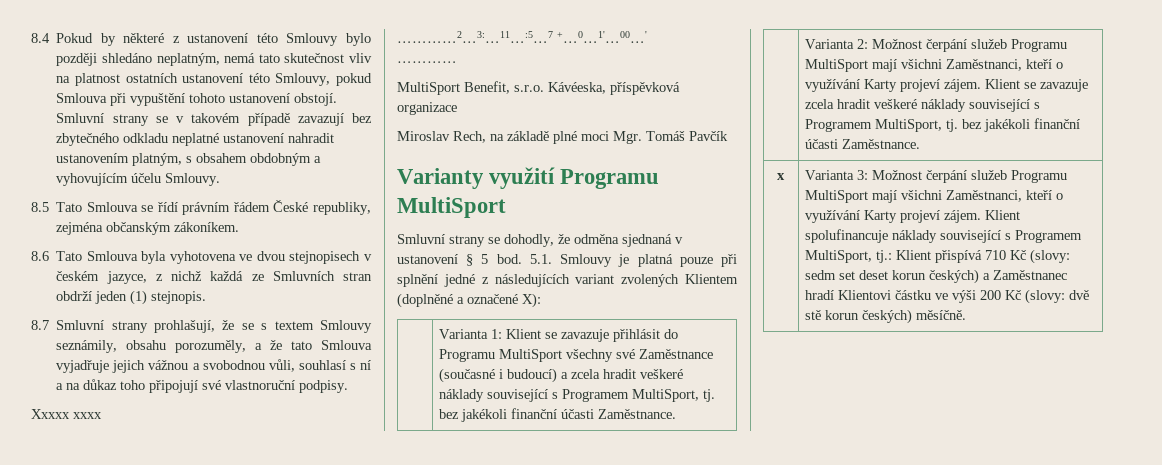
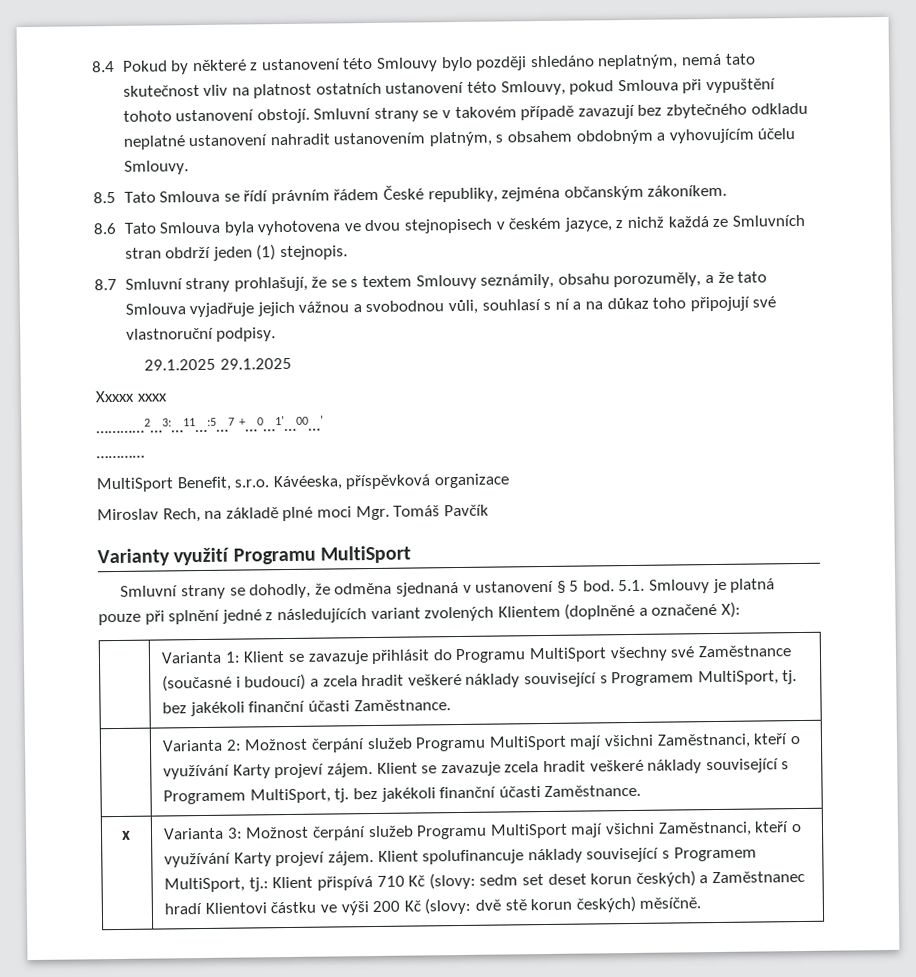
+ 29.1.2025 29.1.2025

